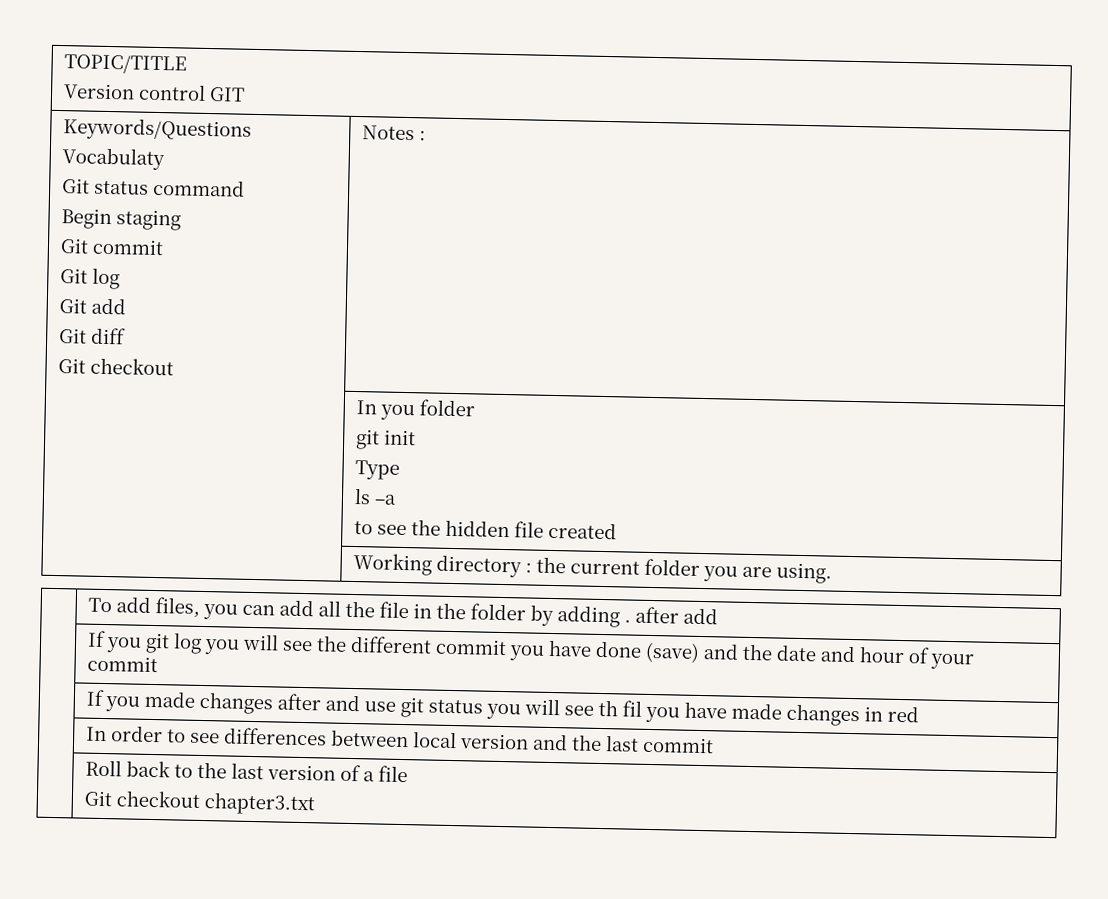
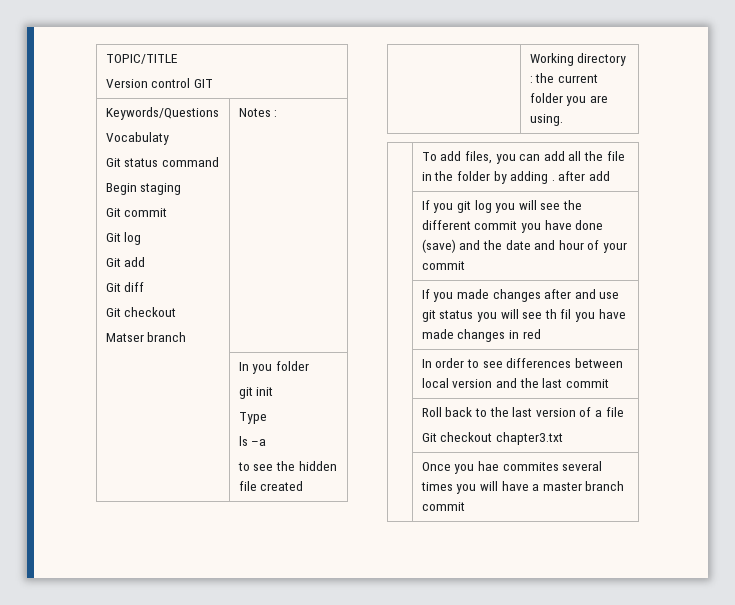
  Keywords/Questions
  Vocabulaty
  Git status command
  Begin staging
  Git commit
  Git log
  Git add
  Git diff
- Git checkout | Notes :
+ Git checkout
+ Matser branch | Notes :
+ | Once you hae commites several times you will have a master branch commit

